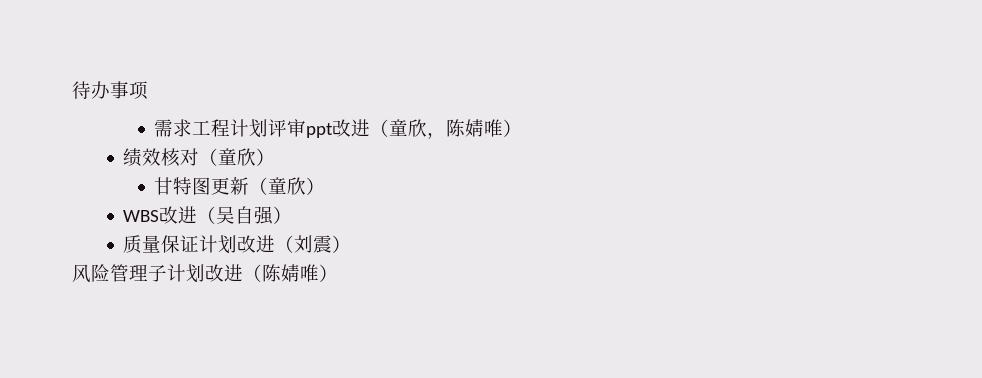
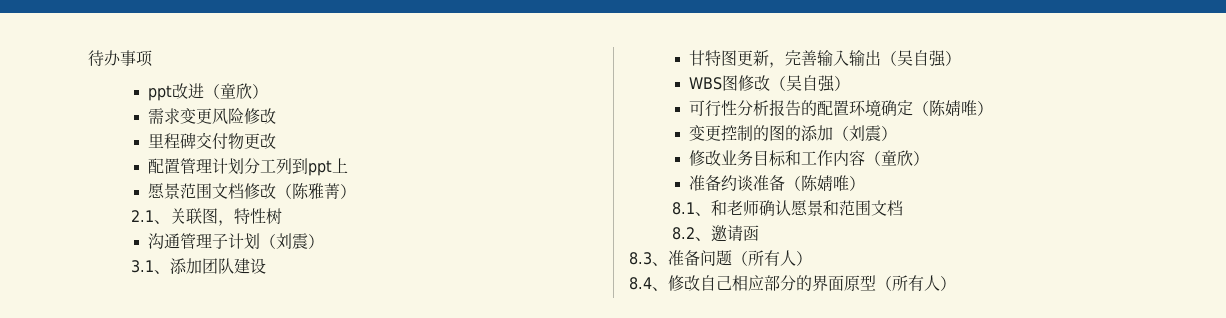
- 需求工程计划评审ppt改进（童欣，陈婧唯）
- 绩效核对（童欣）
+ ppt改进（童欣）
+ 需求变更风险修改
+ 里程碑交付物更改
+ 配置管理计划分工列到ppt上
+ 愿景范围文档修改（陈雅菁）
+ 2.1、关联图，特性树
+ 沟通管理子计划（刘震）
+ 3.1、添加团队建设
- 甘特图更新（童欣）
- WBS改进（吴自强）
- 质量保证计划改进（刘震）
- 风险管理子计划改进（陈婧唯）
+ 甘特图更新，完善输入输出（吴自强）
+ WBS图修改（吴自强）
+ 可行性分析报告的配置环境确定（陈婧唯）
+ 变更控制的图的添加（刘震）
+ 修改业务目标和工作内容（童欣）
+ 准备约谈准备（陈婧唯）
+ 8.1、和老师确认愿景和范围文档
+ 8.2、邀请函
+ 8.3、准备问题（所有人）
+ 8.4、修改自己相应部分的界面原型（所有人）

